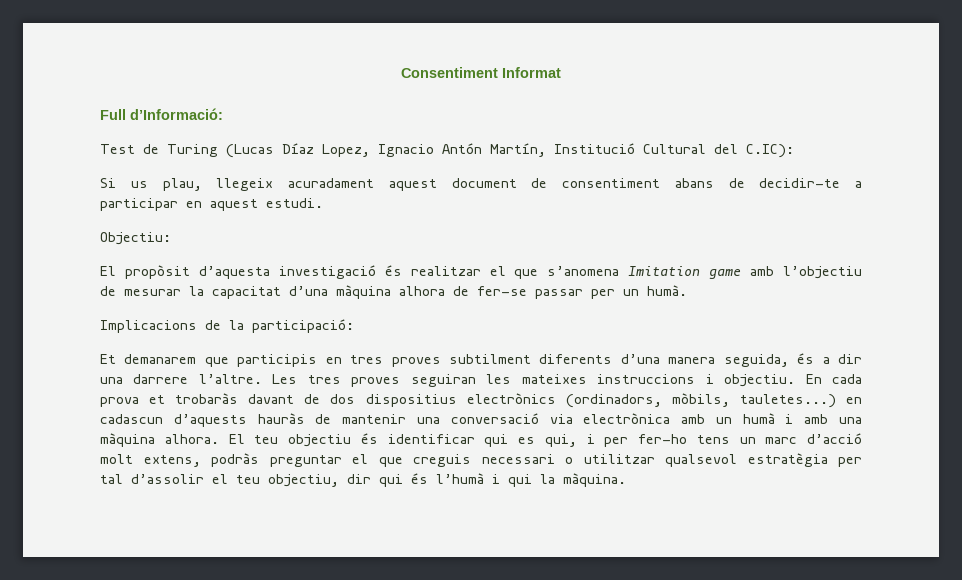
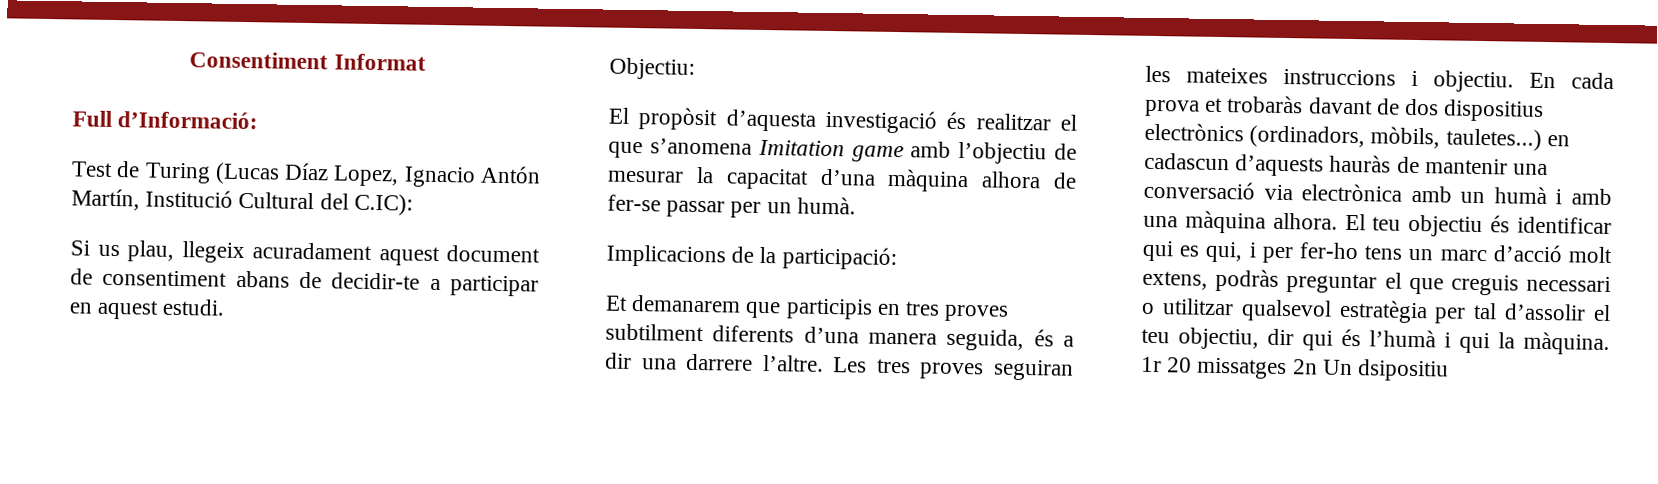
+ 1r 20 missatges 2n Un dsipositiu

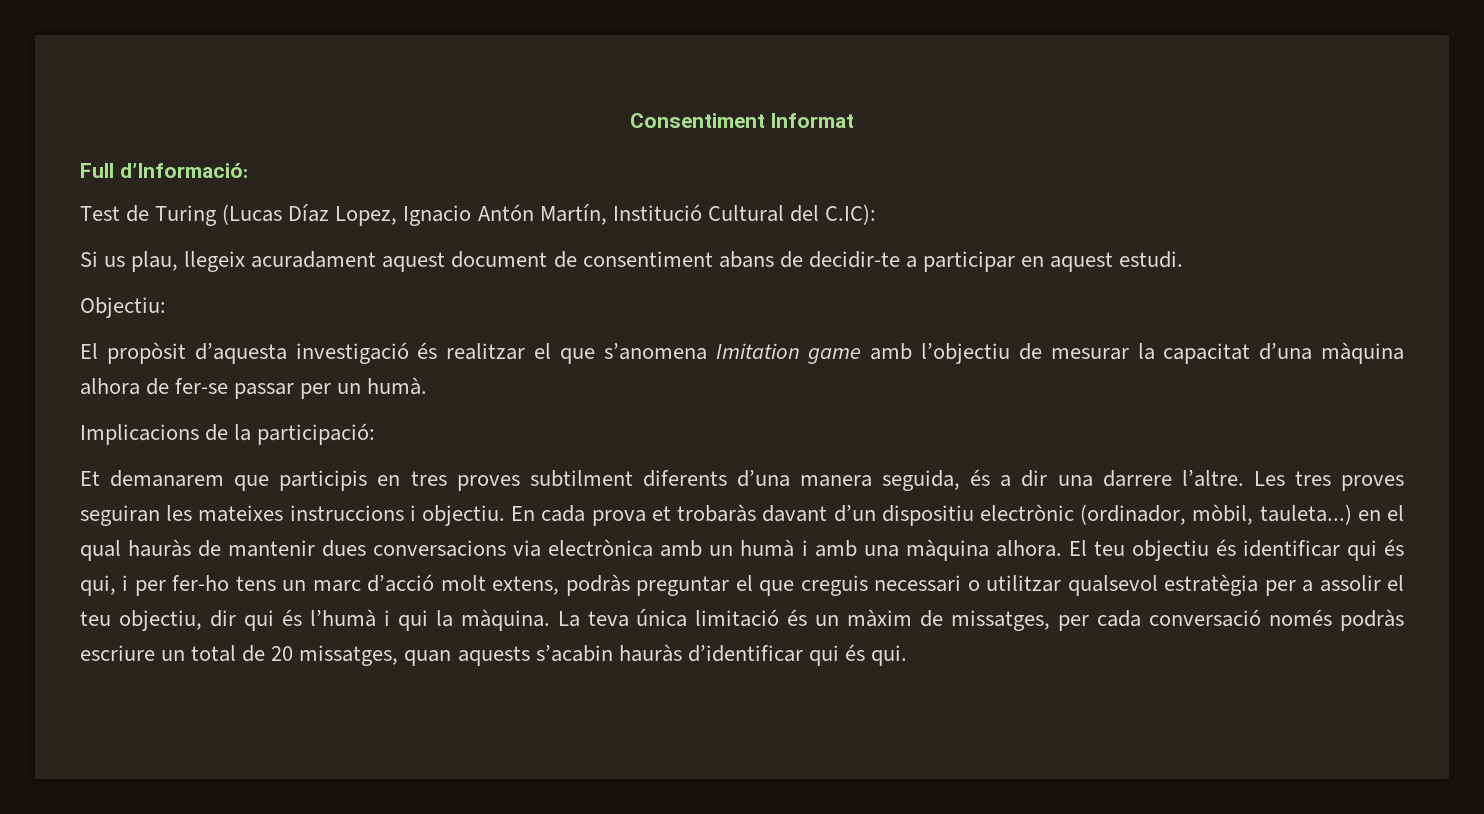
- En cada prova et trobaràs davant de dos dispositius electrònics (ordinadors, mòbils, tauletes...) en cadascun d’aquests hauràs de mantenir una conversació via electrònica amb un humà i amb una màquina alhora.
+ En cada prova et trobaràs davant d’un dispositiu electrònic (ordinador, mòbil, tauleta...) en el qual hauràs de mantenir dues conversacions via electrònica amb un humà i amb una màquina alhora.
- El teu objectiu és identificar qui es qui, i per fer-ho tens un marc d’acció molt extens, podràs preguntar el que creguis necessari o utilitzar qualsevol estratègia per tal d’assolir el teu objectiu, dir qui és l’humà i qui la màquina.
+ El teu objectiu és identificar qui és qui, i per fer-ho tens un marc d’acció molt extens, podràs preguntar el que creguis necessari o utilitzar qualsevol estratègia per a assolir el teu objectiu, dir qui és l’humà i qui la màquina.
- 1r 20 missatges 2n Un dsipositiu
+ La teva única limitació és un màxim de missatges, per cada conversació només podràs escriure un total de 20 missatges, quan aquests s’acabin hauràs d’identificar qui és qui.

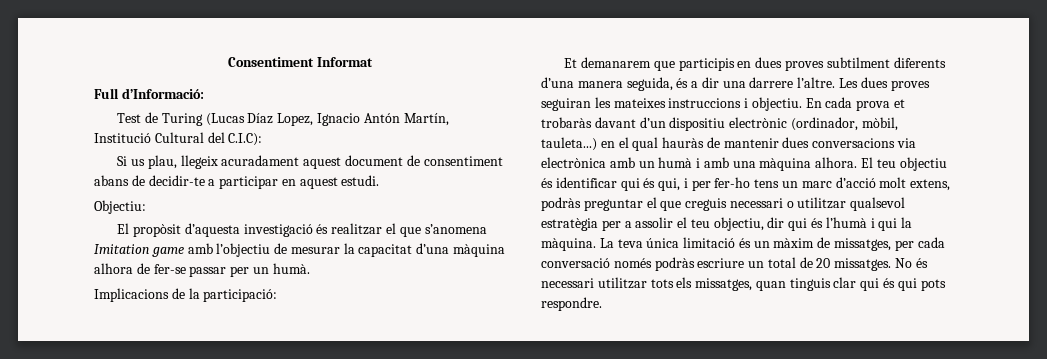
- Test de Turing (Lucas Díaz Lopez, Ignacio Antón Martín, Institució Cultural del C.IC):
+ Test de Turing (Lucas Díaz Lopez, Ignacio Antón Martín, Institució Cultural del C.I.C):
- Et demanarem que participis en tres proves subtilment diferents d’una manera seguida, és a dir una darrere l’altre.
+ Et demanarem que participis en dues proves subtilment diferents d’una manera seguida, és a dir una darrere l’altre.
- Les tres proves seguiran les mateixes instruccions i objectiu.
+ Les dues proves seguiran les mateixes instruccions i objectiu.
- La teva única limitació és un màxim de missatges, per cada conversació només podràs escriure un total de 20 missatges, quan aquests s’acabin hauràs d’identificar qui és qui.
+ La teva única limitació és un màxim de missatges, per cada conversació només podràs escriure un total de 20 missatges. No és necessari utilitzar tots els missatges, quan tinguis clar qui és qui pots respondre.

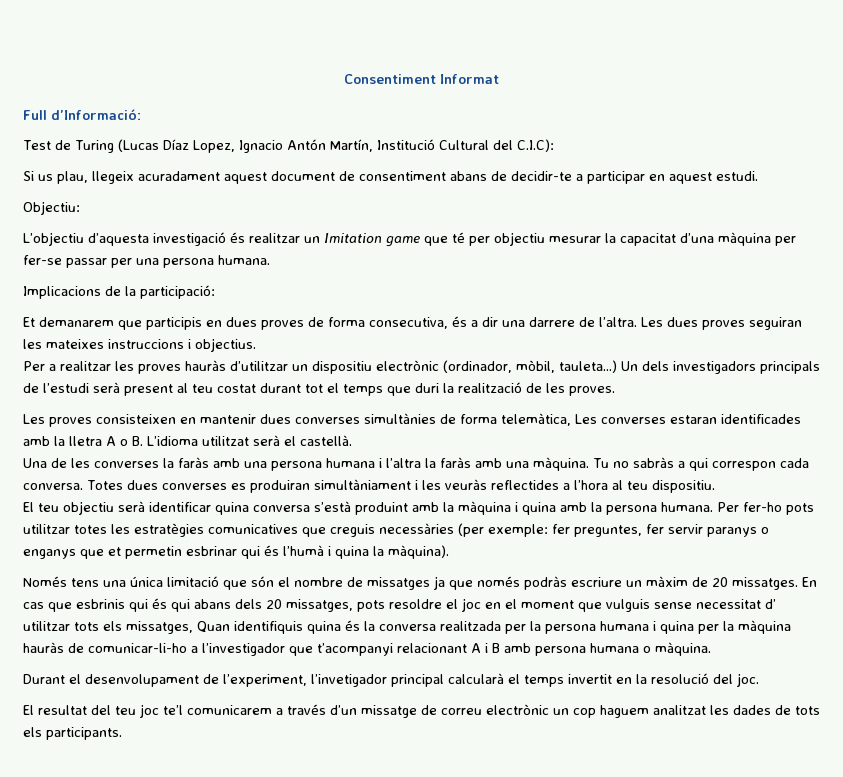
- El propòsit d’aquesta investigació és realitzar el que s’anomena Imitation game amb l’objectiu de mesurar la capacitat d’una màquina alhora de fer-se passar per un humà.
+ L’objectiu d’aquesta investigació és realitzar un Imitation game que té per objectiu mesurar la capacitat d’una màquina per fer-se passar per una persona humana.
- Et demanarem que participis en dues proves subtilment diferents d’una manera seguida, és a dir una darrere l’altre.
+ Et demanarem que participis en dues proves de forma consecutiva, és a dir una darrere de l’altra.
- Les dues proves seguiran les mateixes instruccions i objectiu. En cada prova et trobaràs davant d’un dispositiu electrònic (ordinador, mòbil, tauleta...) en el qual hauràs de mantenir dues conversacions via electrònica amb un humà i amb una màquina alhora. El teu objectiu és identificar qui és qui, i per fer-ho tens un marc d’acció molt extens, podràs preguntar el que creguis necessari o utilitzar qualsevol estratègia per a assolir el teu objectiu, dir qui és l’humà i qui la màquina. La teva única limitació és un màxim de missatges, per cada conversació només podràs escriure un total de 20 missatges.
+ Les dues proves seguiran les mateixes instruccions i objectius.
+ Per a realitzar les proves hauràs d’utilitzar un dispositiu electrònic (ordinador, mòbil, tauleta...) Un dels investigadors principals de l’estudi serà present al teu costat durant tot el temps que duri la realització de les proves.
+ Les proves consisteixen en mantenir dues converses simultànies de forma telemàtica, Les converses estaran identificades amb la lletra A o B. L’idioma utilitzat serà el castellà.
+ Una de les converses la faràs amb una persona humana i l’altra la faràs amb una màquina. Tu no sabràs a qui correspon cada conversa. Totes dues converses es produiran simultàniament i les veuràs reflectides a l’hora al teu dispositiu.
+ El teu objectiu serà identificar quina conversa s’està produint amb la màquina i quina amb la persona humana. Per fer-ho pots utilitzar totes les estratègies comunicatives que creguis necessàries (per exemple: fer preguntes, fer servir paranys o enganys que et permetin esbrinar qui és l’humà i quina la màquina).
+ Només tens una única limitació que són el nombre de missatges ja que només podràs escriure un màxim de 20 missatges.
- No és necessari utilitzar tots els missatges, quan tinguis clar qui és qui pots respondre.
+ En cas que esbrinis qui és qui abans dels 20 missatges, pots resoldre el joc en el moment que vulguis sense necessitat d’ utilitzar tots els missatges, Quan identifiquis quina és la conversa realitzada per la persona humana i quina per la màquina hauràs de comunicar-li-ho a l’investigador que t’acompanyi relacionant A i B amb persona humana o màquina.
+ Durant el desenvolupament de l’experiment, l’invetigador principal calcularà el temps invertit en la resolució del joc.
+ El resultat del teu joc te’l comunicarem a través d’un missatge de correu electrònic un cop haguem analitzat les dades de tots els participants.

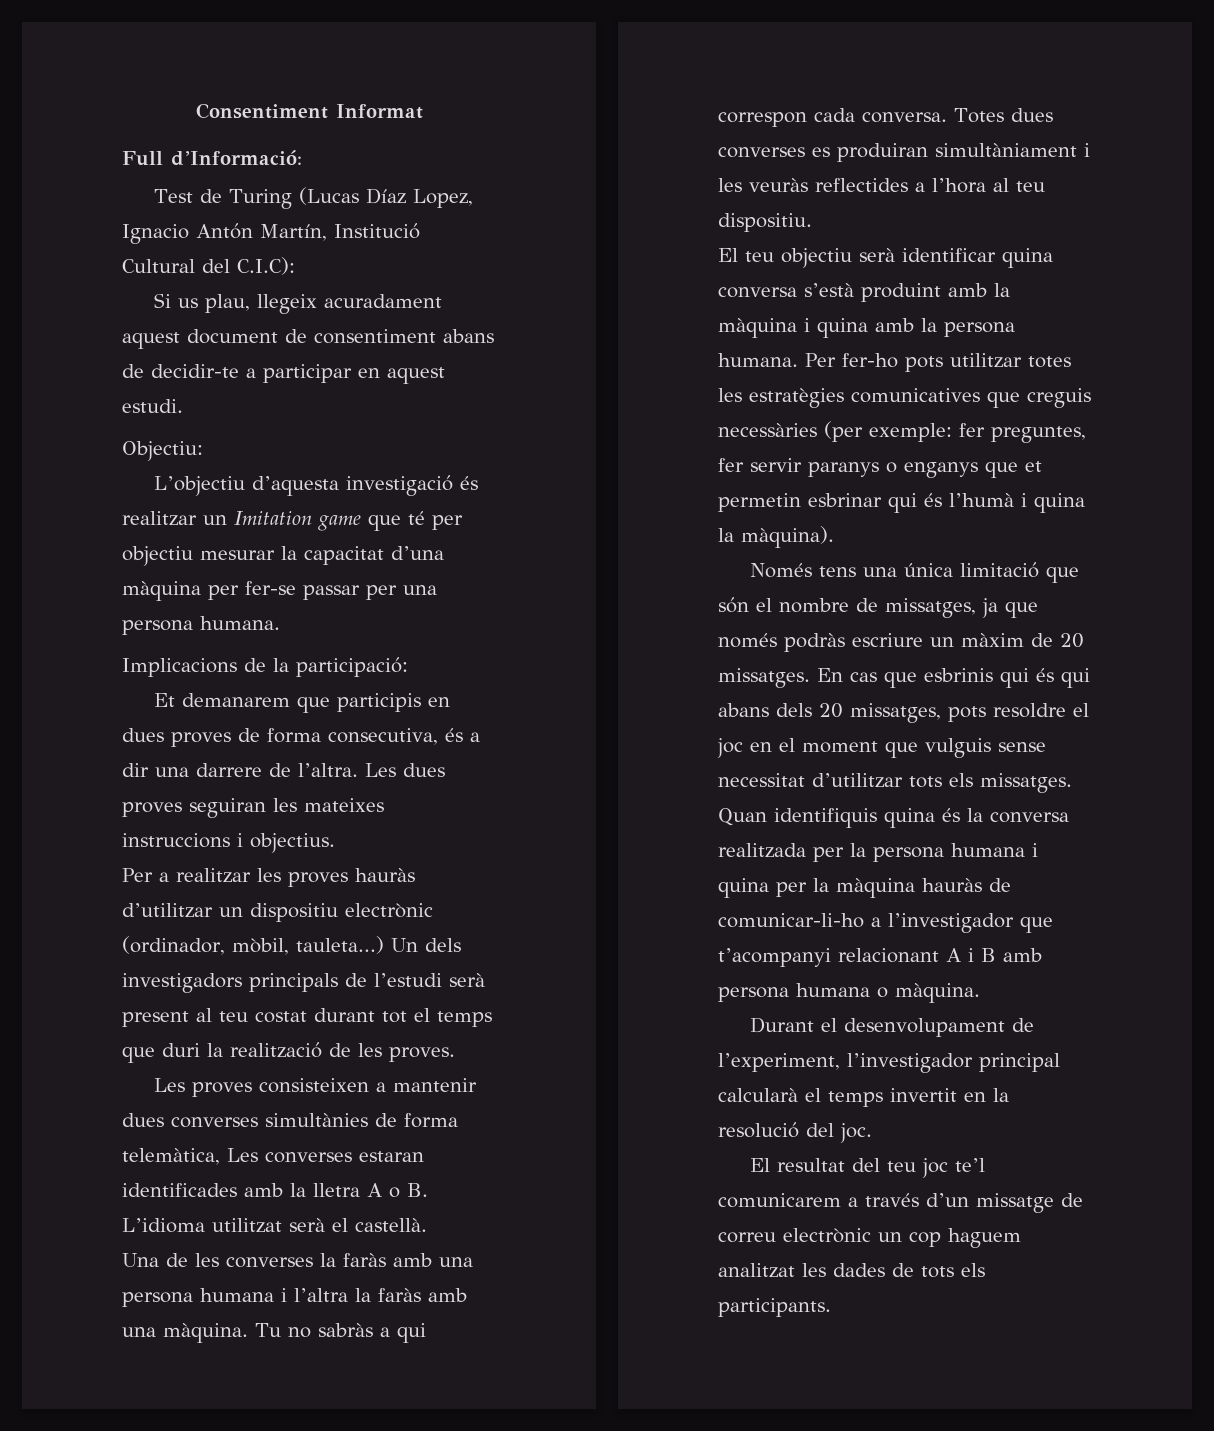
- Les proves consisteixen en mantenir dues converses simultànies de forma telemàtica, Les converses estaran identificades amb la lletra A o B. L’idioma utilitzat serà el castellà.
+ Les proves consisteixen a mantenir dues converses simultànies de forma telemàtica, Les converses estaran identificades amb la lletra A o B. L’idioma utilitzat serà el castellà.
- Només tens una única limitació que són el nombre de missatges ja que només podràs escriure un màxim de 20 missatges.
+ Només tens una única limitació que són el nombre de missatges, ja que només podràs escriure un màxim de 20 missatges.
- En cas que esbrinis qui és qui abans dels 20 missatges, pots resoldre el joc en el moment que vulguis sense necessitat d’ utilitzar tots els missatges, Quan identifiquis quina és la conversa realitzada per la persona humana i quina per la màquina hauràs de comunicar-li-ho a l’investigador que t’acompanyi relacionant A i B amb persona humana o màquina.
+ En cas que esbrinis qui és qui abans dels 20 missatges, pots resoldre el joc en el moment que vulguis sense necessitat d’utilitzar tots els missatges. Quan identifiquis quina és la conversa realitzada per la persona humana i quina per la màquina hauràs de comunicar-li-ho a l’investigador que t’acompanyi relacionant A i B amb persona humana o màquina.
- Durant el desenvolupament de l’experiment, l’invetigador principal calcularà el temps invertit en la resolució del joc.
+ Durant el desenvolupament de l’experiment, l’investigador principal calcularà el temps invertit en la resolució del joc.

